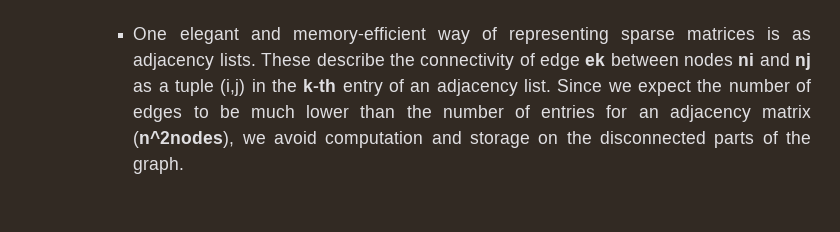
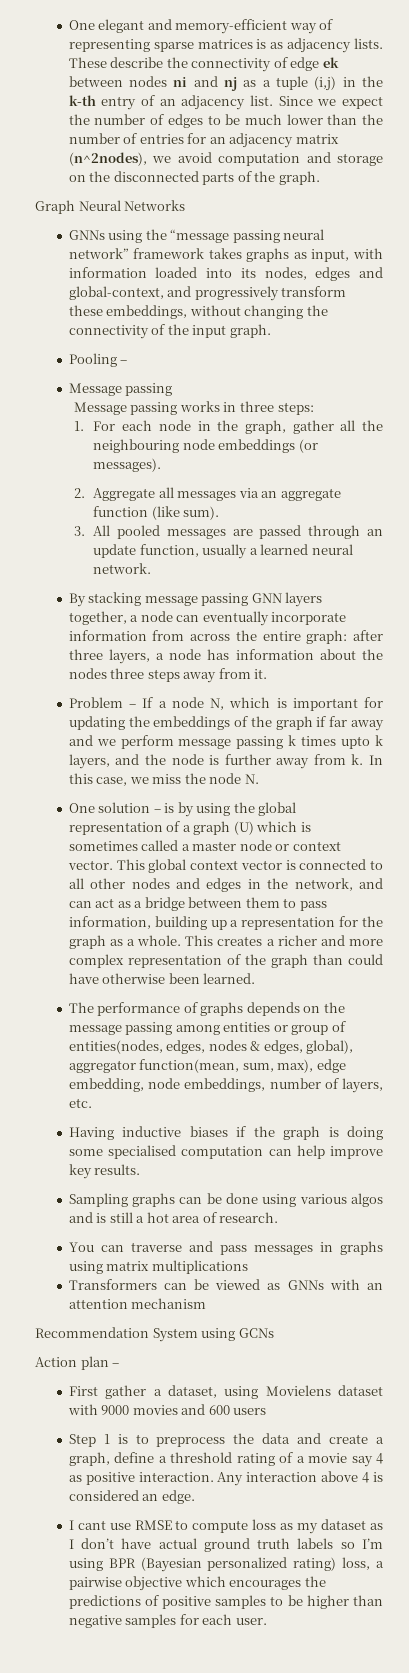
+ Graph Neural Networks
+ GNNs using the “message passing neural network” framework takes graphs as input, with information loaded into its nodes, edges and global-context, and progressively transform these embeddings, without changing the connectivity of the input graph.
+ Pooling –
+ Message passing
+ Message passing works in three steps:
+ 1. For each node in the graph, gather all the neighbouring node embeddings (or messages).
+ 2. Aggregate all messages via an aggregate function (like sum).
+ 3. All pooled messages are passed through an update function, usually a learned neural network.
+ By stacking message passing GNN layers together, a node can eventually incorporate information from across the entire graph: after three layers, a node has information about the nodes three steps away from it.
+ Problem – If a node N, which is important for updating the embeddings of the graph if far away and we perform message passing k times upto k layers, and the node is further away from k. In this case, we miss the node N.
+ One solution – is by using the global representation of a graph (U) which is sometimes called a master node or context vector. This global context vector is connected to all other nodes and edges in the network, and can act as a bridge between them to pass information, building up a representation for the graph as a whole. This creates a richer and more complex representation of the graph than could have otherwise been learned.
+ The performance of graphs depends on the message passing among entities or group of entities(nodes, edges, nodes & edges, global), aggregator function(mean, sum, max), edge embedding, node embeddings, number of layers, etc.
+ Having inductive biases if the graph is doing some specialised computation can help improve key results.
+ Sampling graphs can be done using various algos and is still a hot area of research.
+ You can traverse and pass messages in graphs using matrix multiplications
+ Transformers can be viewed as GNNs with an attention mechanism
+ Recommendation System using GCNs
+ Action plan –
+ First gather a dataset, using Movielens dataset with 9000 movies and 600 users
+ Step 1 is to preprocess the data and create a graph, define a threshold rating of a movie say 4 as positive interaction. Any interaction above 4 is considered an edge.
+ I cant use RMSE to compute loss as my dataset as I don’t have actual ground truth labels so I’m using BPR (Bayesian personalized rating) loss, a pairwise objective which encourages the predictions of positive samples to be higher than negative samples for each user.

